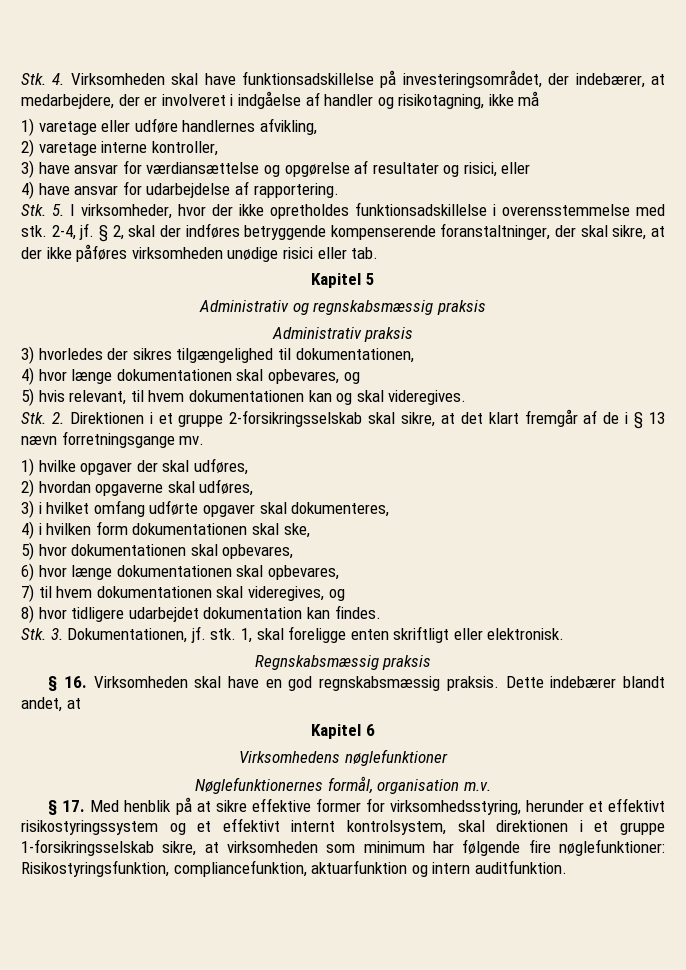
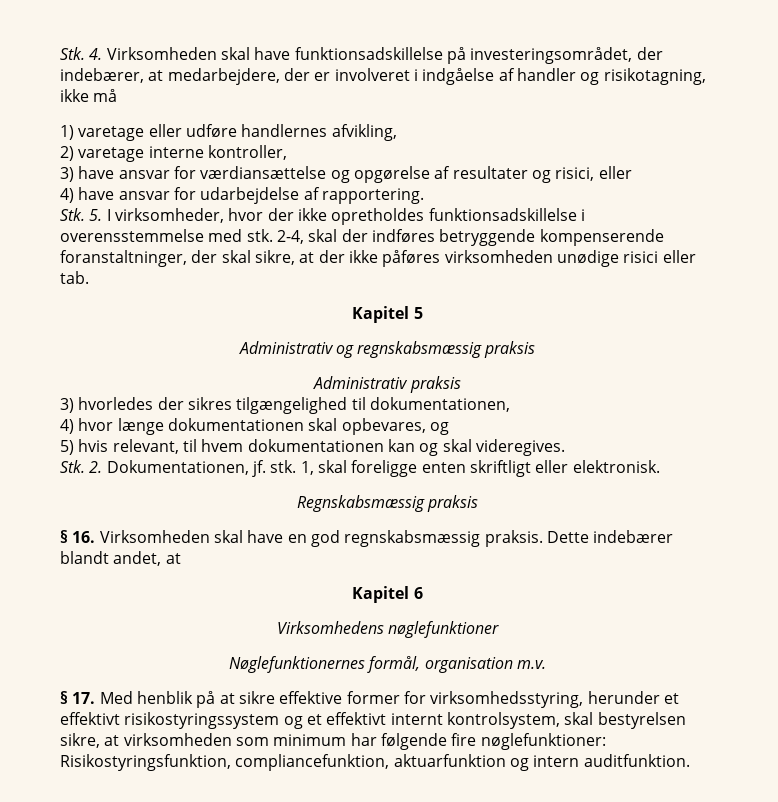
- 2-4, jf. § 2, skal der indføres betryggende kompenserende foranstaltninger, der skal sikre, at der ikke påføres virksomheden unødige risici eller tab.
+ 2-4, skal der indføres betryggende kompenserende foranstaltninger, der skal sikre, at der ikke påføres virksomheden unødige risici eller tab.
- Stk. 2. Direktionen i et gruppe 2-forsikringsselskab skal sikre, at det klart fremgår af de i § 13 nævn forretningsgange mv.
- 1) hvilke opgaver der skal udføres,
- 2) hvordan opgaverne skal udføres,
- 3) i hvilket omfang udførte opgaver skal dokumenteres,
- 4) i hvilken form dokumentationen skal ske,
- 5) hvor dokumentationen skal opbevares,
- 6) hvor længe dokumentationen skal opbevares,
- 7) til hvem dokumentationen skal videregives, og
- 8) hvor tidligere udarbejdet dokumentation kan findes.
- Stk. 3. Dokumentationen, jf. stk.
+ Stk. 2. Dokumentationen, jf. stk.
- § 17. Med henblik på at sikre effektive former for virksomhedsstyring, herunder et effektivt risikostyringssystem og et effektivt internt kontrolsystem, skal direktionen i et gruppe 1-forsikringsselskab sikre, at virksomheden som minimum har følgende fire nøglefunktioner: Risikostyringsfunktion, compliancefunktion, aktuarfunktion og intern auditfunktion.
+ § 17. Med henblik på at sikre effektive former for virksomhedsstyring, herunder et effektivt risikostyringssystem og et effektivt internt kontrolsystem, skal bestyrelsen sikre, at virksomheden som minimum har følgende fire nøglefunktioner: Risikostyringsfunktion, compliancefunktion, aktuarfunktion og intern auditfunktion.

